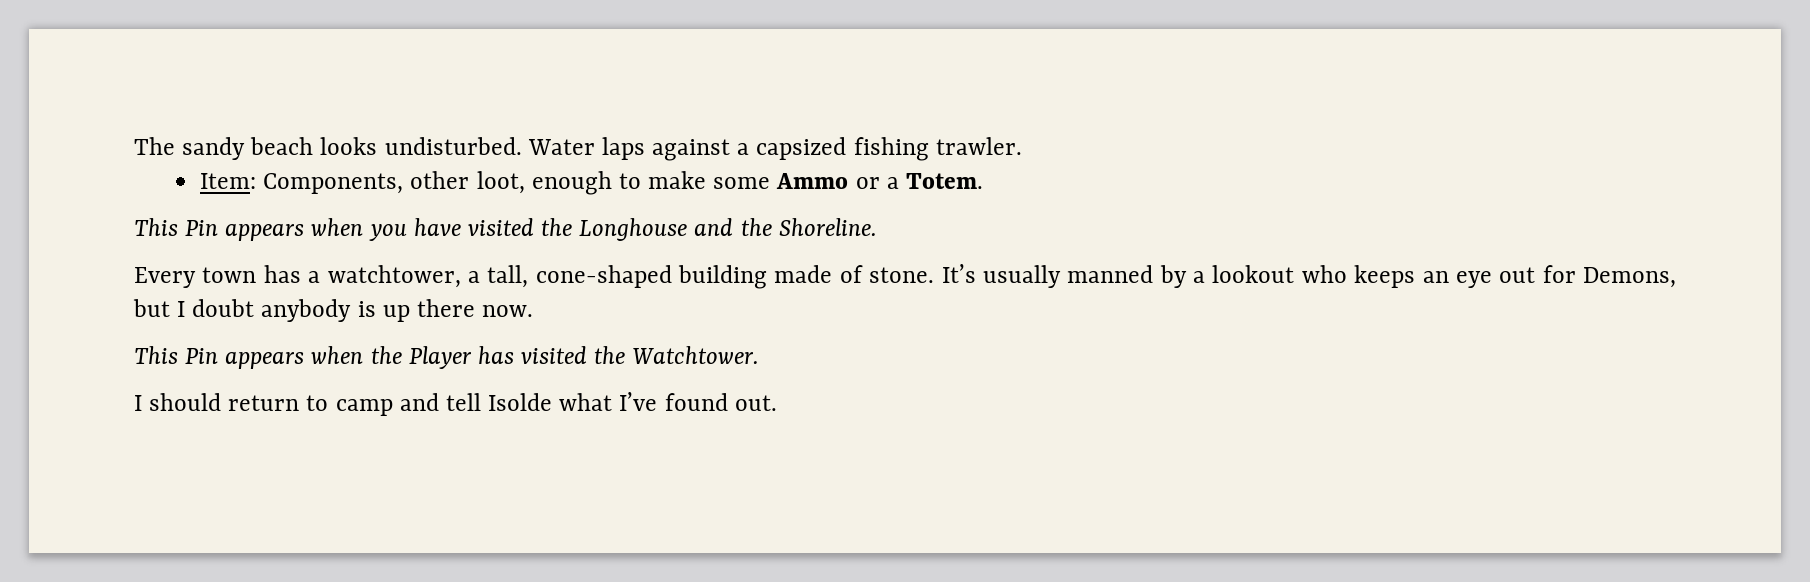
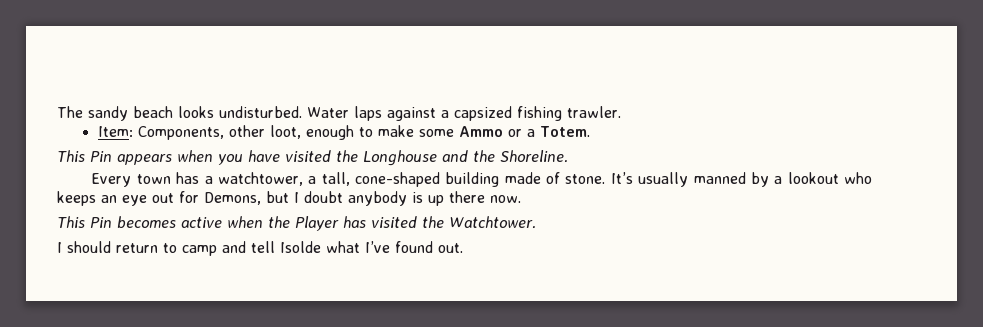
- This Pin appears when the Player has visited the Watchtower.
+ This Pin becomes active when the Player has visited the Watchtower.

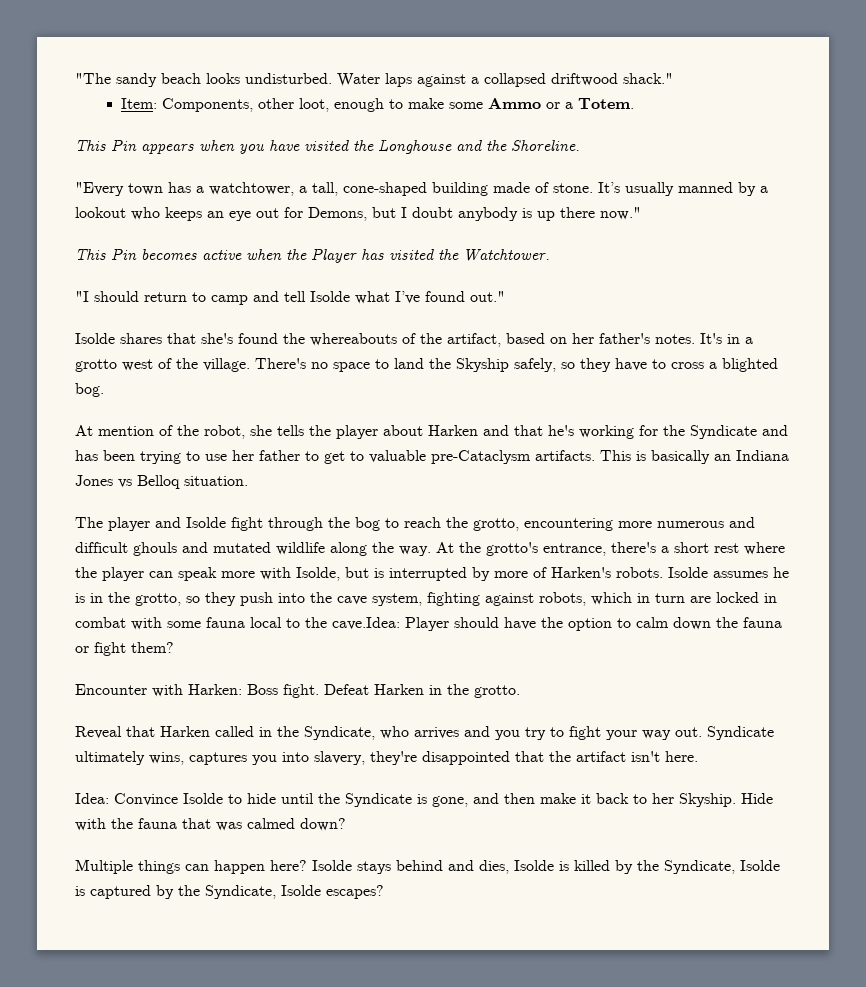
- The sandy beach looks undisturbed.
+ "The sandy beach looks undisturbed.
- Water laps against a capsized fishing trawler.
+ Water laps against a collapsed driftwood shack."
- Every town has a watchtower, a tall, cone-shaped building made of stone.
+ "Every town has a watchtower, a tall, cone-shaped building made of stone.
- It’s usually manned by a lookout who keeps an eye out for Demons, but I doubt anybody is up there now.
+ It’s usually manned by a lookout who keeps an eye out for Demons, but I doubt anybody is up there now."
- I should return to camp and tell Isolde what I’ve found out.
+ "I should return to camp and tell Isolde what I’ve found out."
+ Isolde shares that she's found the whereabouts of the artifact, based on her father's notes. It's in a grotto west of the village. There's no space to land the Skyship safely, so they have to cross a blighted bog.
+ At mention of the robot, she tells the player about Harken and that he's working for the Syndicate and has been trying to use her father to get to valuable pre-Cataclysm artifacts. This is basically an Indiana Jones vs Belloq situation.
+ The player and Isolde fight through the bog to reach the grotto, encountering more numerous and difficult ghouls and mutated wildlife along the way. At the grotto's entrance, there's a short rest where the player can speak more with Isolde, but is interrupted by more of Harken's robots. Isolde assumes he is in the grotto, so they push into the cave system, fighting against robots, which in turn are locked in combat with some fauna local to the cave.Idea: Player should have the option to calm down the fauna or fight them?
+ Encounter with Harken: Boss fight. Defeat Harken in the grotto.
+ Reveal that Harken called in the Syndicate, who arrives and you try to fight your way out. Syndicate ultimately wins, captures you into slavery, they're disappointed that the artifact isn't here.
+ Idea: Convince Isolde to hide until the Syndicate is gone, and then make it back to her Skyship. Hide with the fauna that was calmed down?
+ Multiple things can happen here? Isolde stays behind and dies, Isolde is killed by the Syndicate, Isolde is captured by the Syndicate, Isolde escapes?

